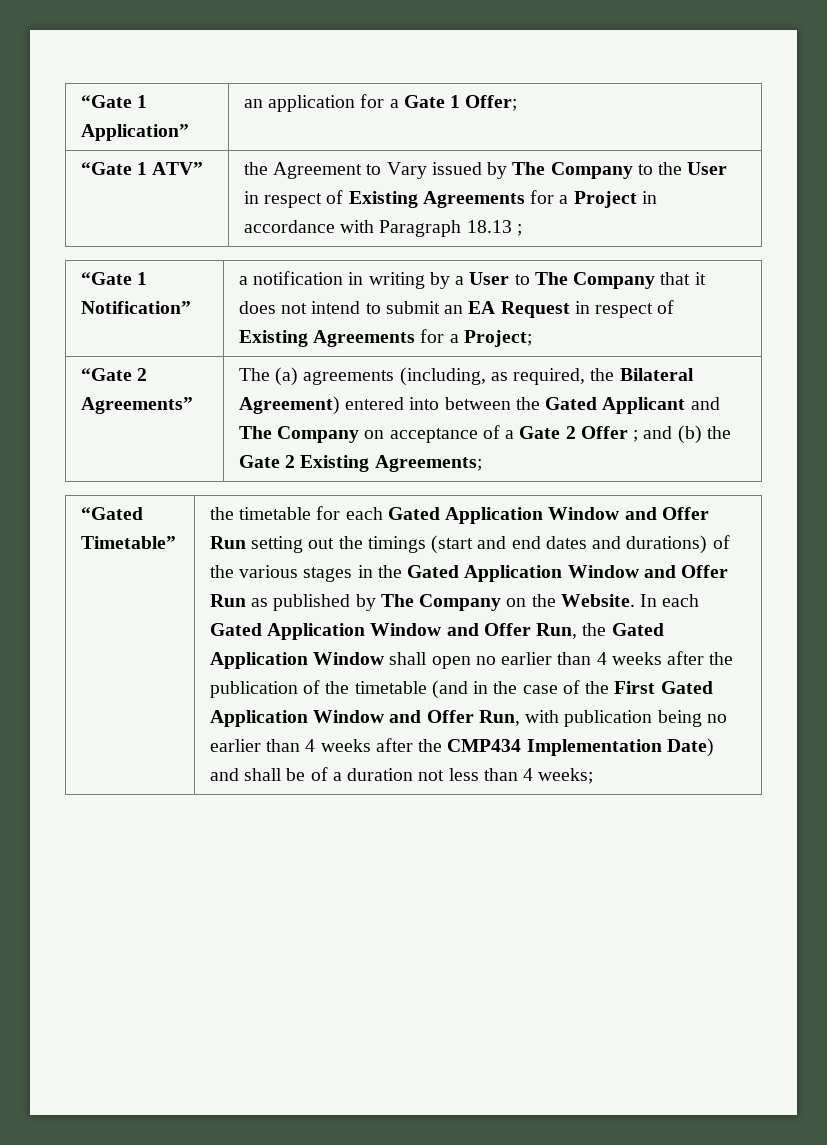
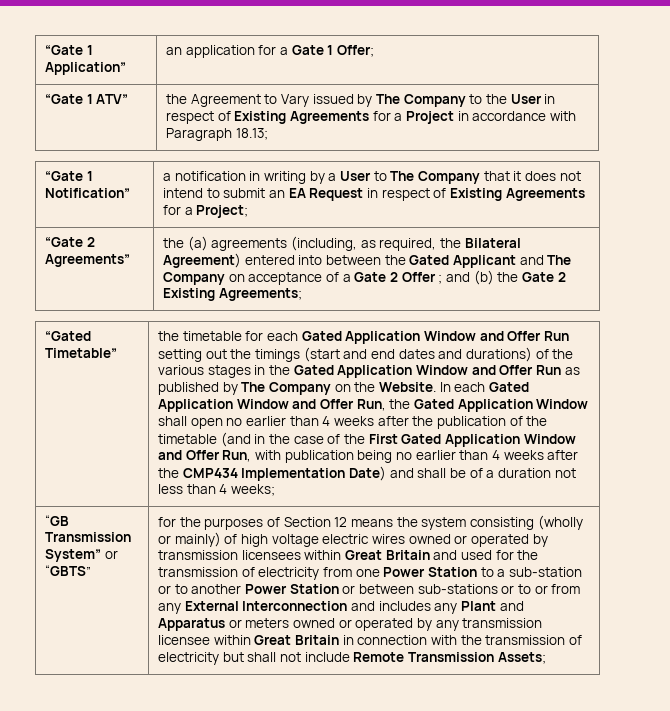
- “Gate 1 ATV” | the Agreement to Vary issued by The Company to the User in respect of Existing Agreements for a Project in accordance with Paragraph 18.13 ;
+ “Gate 1 ATV” | the Agreement to Vary issued by The Company to the User in respect of Existing Agreements for a Project in accordance with Paragraph 18.13;
- “Gate 2 Agreements” | The (a) agreements (including, as required, the Bilateral Agreement) entered into between the Gated Applicant and The Company on acceptance of a Gate 2 Offer ; and (b) the Gate 2 Existing Agreements;
+ “Gate 2 Agreements” | the (a) agreements (including, as required, the Bilateral Agreement) entered into between the Gated Applicant and The Company on acceptance of a Gate 2 Offer ; and (b) the Gate 2 Existing Agreements;
+ “GB Transmission System” or “GBTS” | for the purposes of Section 12 means the system consisting (wholly or mainly) of high voltage electric wires owned or operated by transmission licensees within Great Britain and used for the transmission of electricity from one Power Station to a sub-station or to another Power Station or between sub-stations or to or from any External Interconnection and includes any Plant and Apparatus or meters owned or operated by any transmission licensee within Great Britain in connection with the transmission of electricity but shall not include Remote Transmission Assets;

